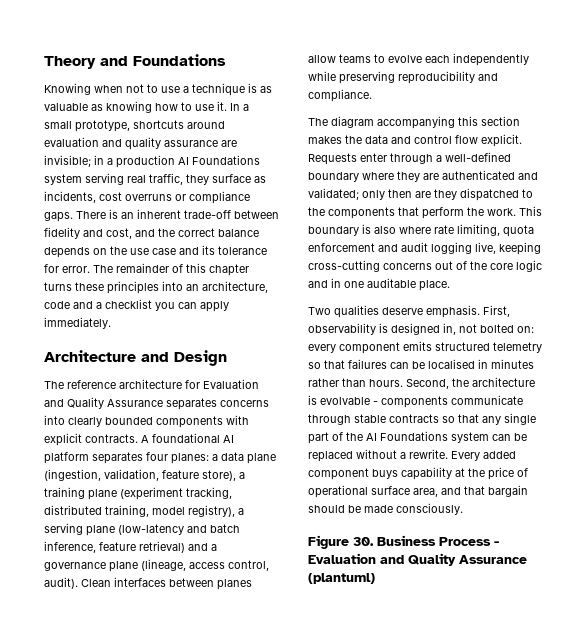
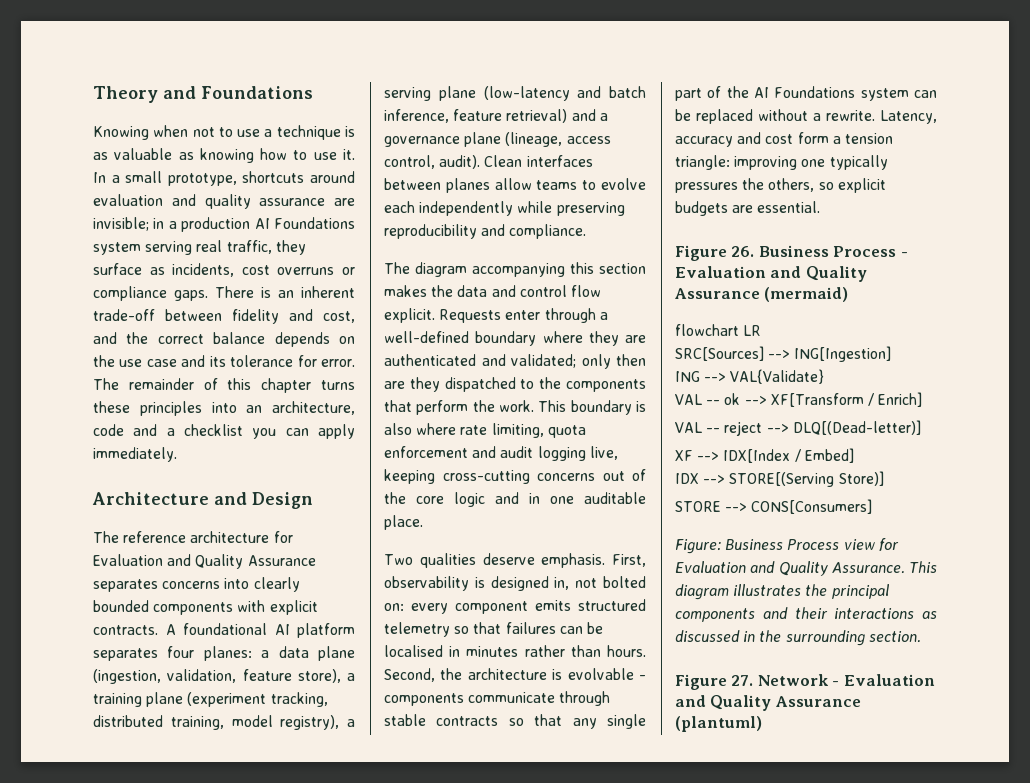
- Every added component buys capability at the price of operational surface area, and that bargain should be made consciously.
- Figure 30. Business Process - Evaluation and Quality Assurance (plantuml)
+ Latency, accuracy and cost form a tension triangle: improving one typically pressures the others, so explicit budgets are essential.
+ Figure 26. Business Process - Evaluation and Quality Assurance (mermaid)
+ flowchart LR
+ SRC[Sources] --> ING[Ingestion]
+ ING --> VAL{Validate}
+ VAL -- ok --> XF[Transform / Enrich]
+ VAL -- reject --> DLQ[(Dead-letter)]
+ XF --> IDX[Index / Embed]
+ IDX --> STORE[(Serving Store)]
+ STORE --> CONS[Consumers]
+ Figure: Business Process view for Evaluation and Quality Assurance. This diagram illustrates the principal components and their interactions as discussed in the surrounding section.
+ Figure 27. Network - Evaluation and Quality Assurance (plantuml)

